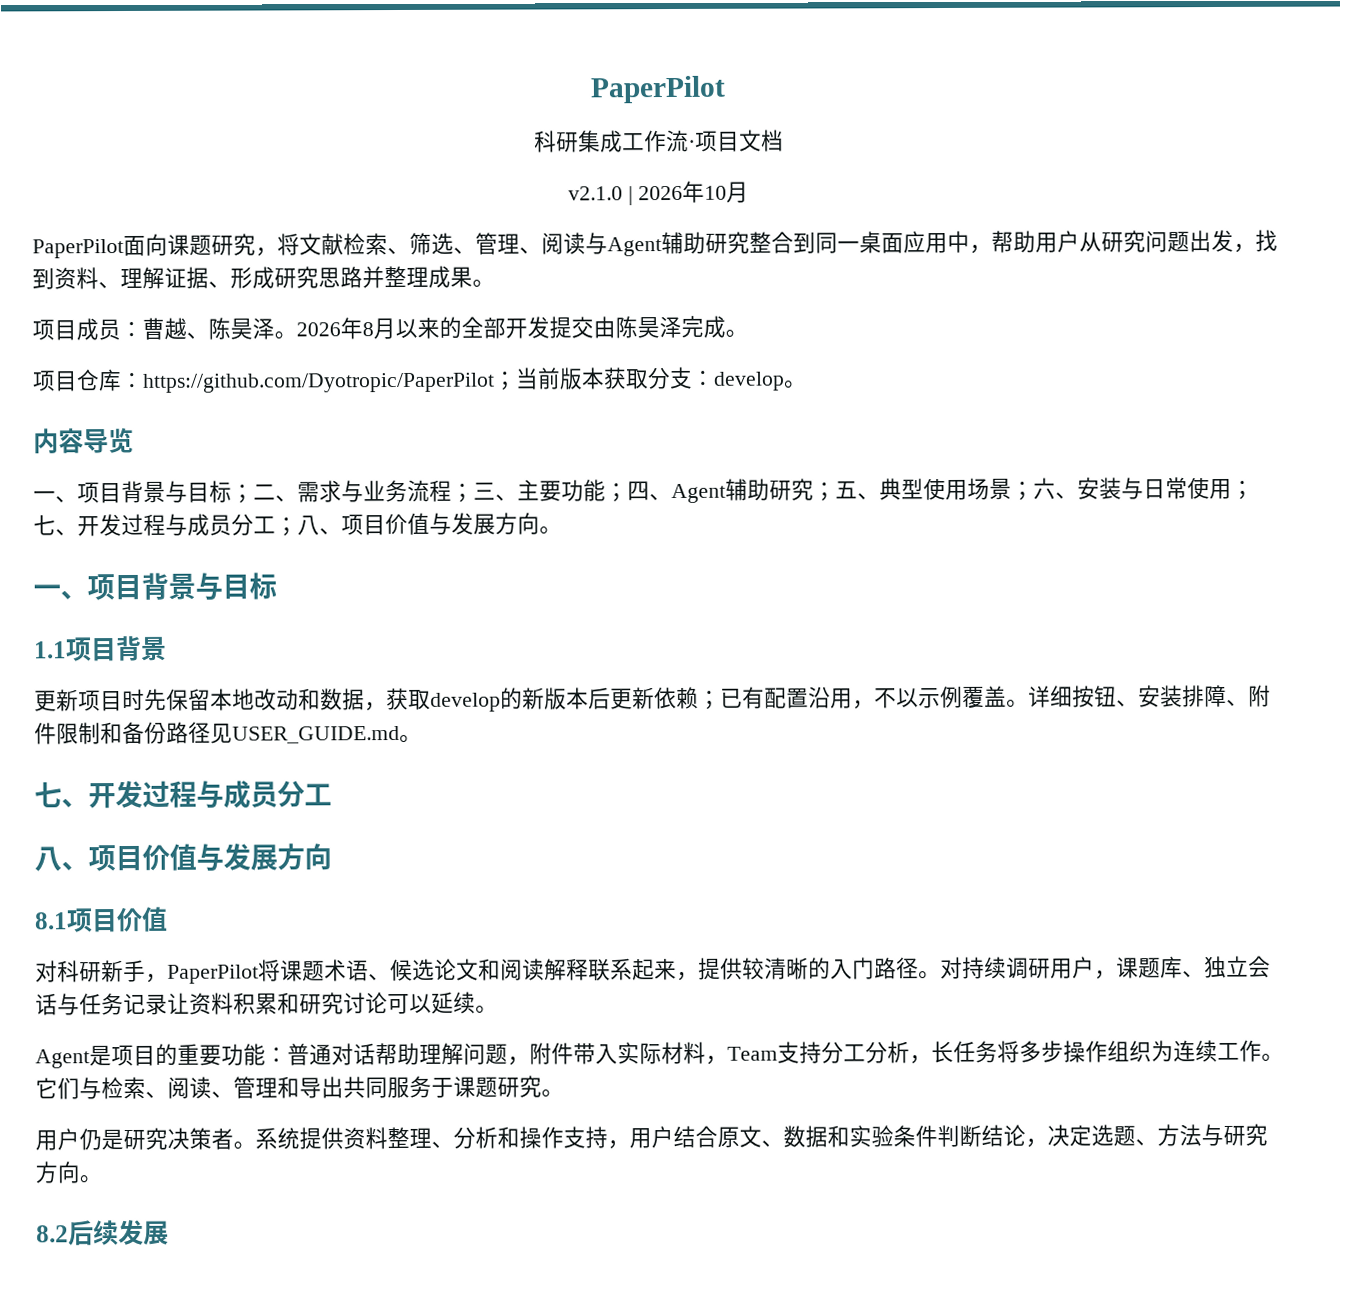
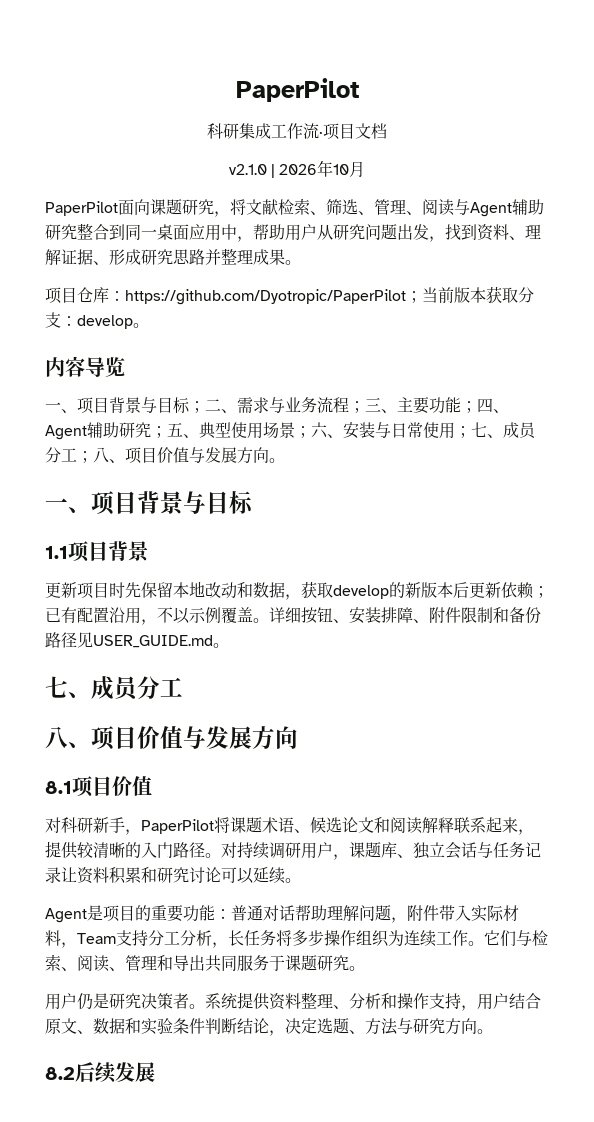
- 项目成员：曹越、陈昊泽。2026年8月以来的全部开发提交由陈昊泽完成。
- 一、项目背景与目标；二、需求与业务流程；三、主要功能；四、Agent辅助研究；五、典型使用场景；六、安装与日常使用；七、开发过程与成员分工；八、项目价值与发展方向。
+ 一、项目背景与目标；二、需求与业务流程；三、主要功能；四、Agent辅助研究；五、典型使用场景；六、安装与日常使用；七、成员分工；八、项目价值与发展方向。
  详细按钮、安装排障、附件限制和备份路径见USER_GUIDE.md。
- 七、开发过程与成员分工
+ 七、成员分工

